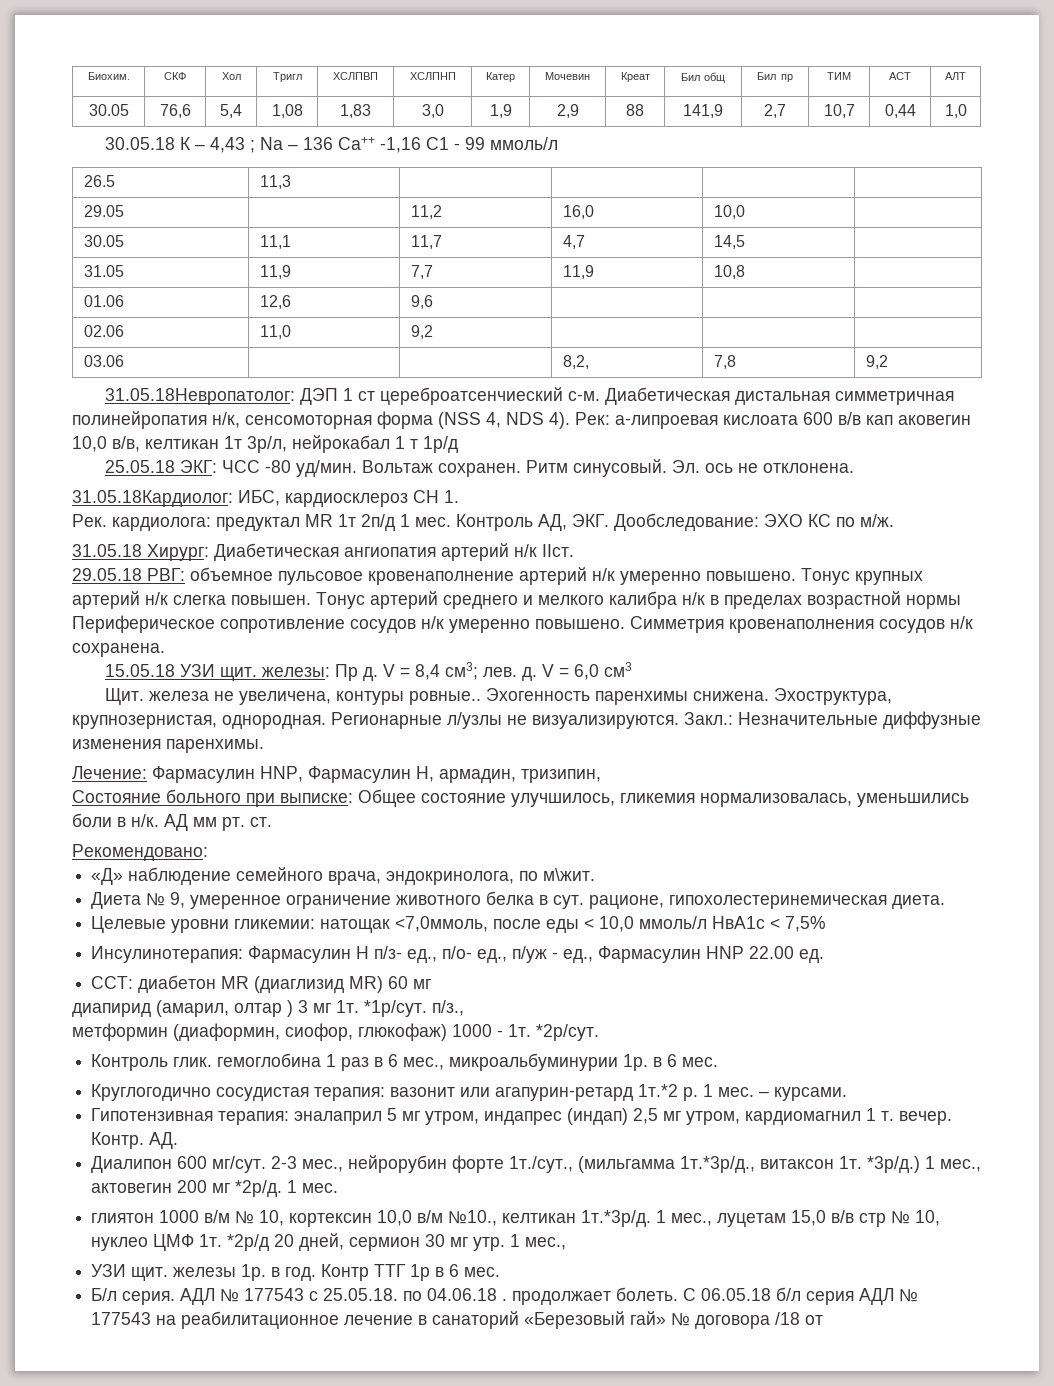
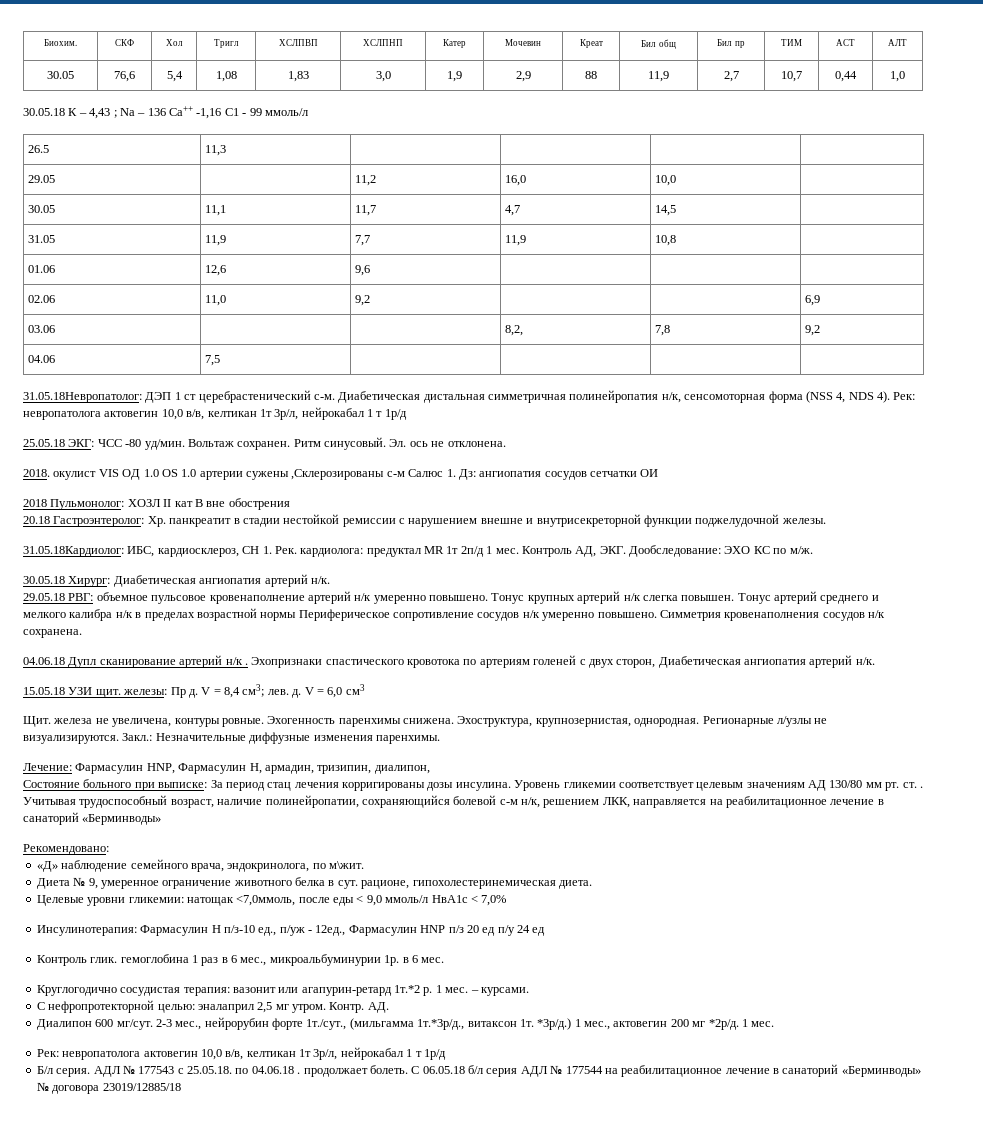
- 30.05 | 76,6 | 5,4 | 1,08 | 1,83 | 3,0 | 1,9 | 2,9 | 88 | 141,9 | 2,7 | 10,7 | 0,44 | 1,0
+ 30.05 | 76,6 | 5,4 | 1,08 | 1,83 | 3,0 | 1,9 | 2,9 | 88 | 11,9 | 2,7 | 10,7 | 0,44 | 1,0
- 02.06 | 11,0 | 9,2 | | |
+ 02.06 | 11,0 | 9,2 | | | 6,9
+ 04.06 | 7,5 | | | |
- 31.05.18Невропатолог: ДЭП 1 ст цереброатсенчиеский с-м.
+ 31.05.18Невропатолог: ДЭП 1 ст церебрастенический с-м.
- Диабетическая дистальная симметричная полинейропатия н/к, сенсомоторная форма (NSS 4, NDS 4). Рек: а-липроевая кислоата 600 в/в кап аковегин 10,0 в/в, келтикан 1т 3р/л, нейрокабал 1 т 1р/д
+ Диабетическая дистальная симметричная полинейропатия н/к, сенсомоторная форма (NSS 4, NDS 4). Рек: невропатолога актовегин 10,0 в/в, келтикан 1т 3р/л, нейрокабал 1 т 1р/д
+ 2018. окулист VIS ОД 1.0 OS 1.0 артерии сужены ,Склерозированы с-м Салюс 1. Дз: ангиопатия сосудов сетчатки ОИ
+ 2018 Пульмонолог: ХОЗЛ II кат В вне обострения
+ 20.18 Гастроэнтеролог: Хр. панкреатит в стадии нестойкой ремиссии с нарушением внешне и внутрисекреторной функции поджелудочной железы.
- 31.05.18Кардиолог: ИБС, кардиосклероз СН 1.
- Рек. кардиолога: предуктал MR 1т 2п/д 1 мес.
+ 31.05.18Кардиолог: ИБС, кардиосклероз, СН 1. Рек. кардиолога: предуктал MR 1т 2п/д 1 мес.
- 31.05.18 Хирург: Диабетическая ангиопатия артерий н/к IIcт.
+ 30.05.18 Хирург: Диабетическая ангиопатия артерий н/к.
+ 04.06.18 Дупл сканирование артерий н/к . Эхопризнаки спастического кровотока по артериям голеней с двух сторон, Диабетическая ангиопатия артерий н/к.
- Щит. железа не увеличена, контуры ровные..
+ Щит. железа не увеличена, контуры ровные.
- Лечение: Фармасулин НNP, Фармасулин Н, армадин, тризипин,
+ Лечение: Фармасулин НNP, Фармасулин Н, армадин, тризипин, диалипон,
- Состояние больного при выписке: Общее состояние улучшилось, гликемия нормализовалась, уменьшились боли в н/к. АД мм рт. ст.
+ Состояние больного при выписке: За период стац лечения корригированы дозы инсулина. Уровень гликемии соответствует целевым значениям АД 130/80 мм рт. ст. . Учитывая трудоспособный возраст, наличие полинейропатии, сохраняющийся болевой с-м н/к, решением ЛКК, направляется на реабилитационное лечение в санаторий «Берминводы»
- Целевые уровни гликемии: натощак <7,0ммоль, после еды < 10,0 ммоль/л НвА1с < 7,5%
+ Целевые уровни гликемии: натощак <7,0ммоль, после еды < 9,0 ммоль/л НвА1с < 7,0%
- Инсулинотерапия: Фармасулин Н п/з- ед., п/о- ед., п/уж - ед., Фармасулин НNP 22.00 ед.
- ССТ: диабетон МR (диаглизид МR) 60 мг
- диапирид (амарил, олтар ) 3 мг 1т. *1р/сут. п/з.,
- метформин (диаформин, сиофор, глюкофаж) 1000 - 1т. *2р/сут.
+ Инсулинотерапия: Фармасулин Н п/з-10 ед., п/уж - 12ед., Фармасулин НNP п/з 20 ед п/у 24 ед
- Гипотензивная терапия: эналаприл 5 мг утром, индапрес (индап) 2,5 мг утром, кардиомагнил 1 т. вечер.
+ С нефропротекторной целью: эналаприл 2,5 мг утром.
  1 мес., актовегин 200 мг *2р/д. 1 мес.
- глиятон 1000 в/м № 10, кортексин 10,0 в/м №10., келтикан 1т.*3р/д. 1 мес., луцетам 15,0 в/в стр № 10, нуклео ЦМФ 1т. *2р/д 20 дней, сермион 30 мг утр. 1 мес.,
- УЗИ щит. железы 1р. в год. Контр ТТГ 1р в 6 мес.
+ Рек: невропатолога актовегин 10,0 в/в, келтикан 1т 3р/л, нейрокабал 1 т 1р/д
- С 06.05.18 б/л серия АДЛ № 177543 на реабилитационное лечение в санаторий «Березовый гай» № договора /18 от
+ С 06.05.18 б/л серия АДЛ № 177544 на реабилитационное лечение в санаторий «Берминводы» № договора 23019/12885/18

